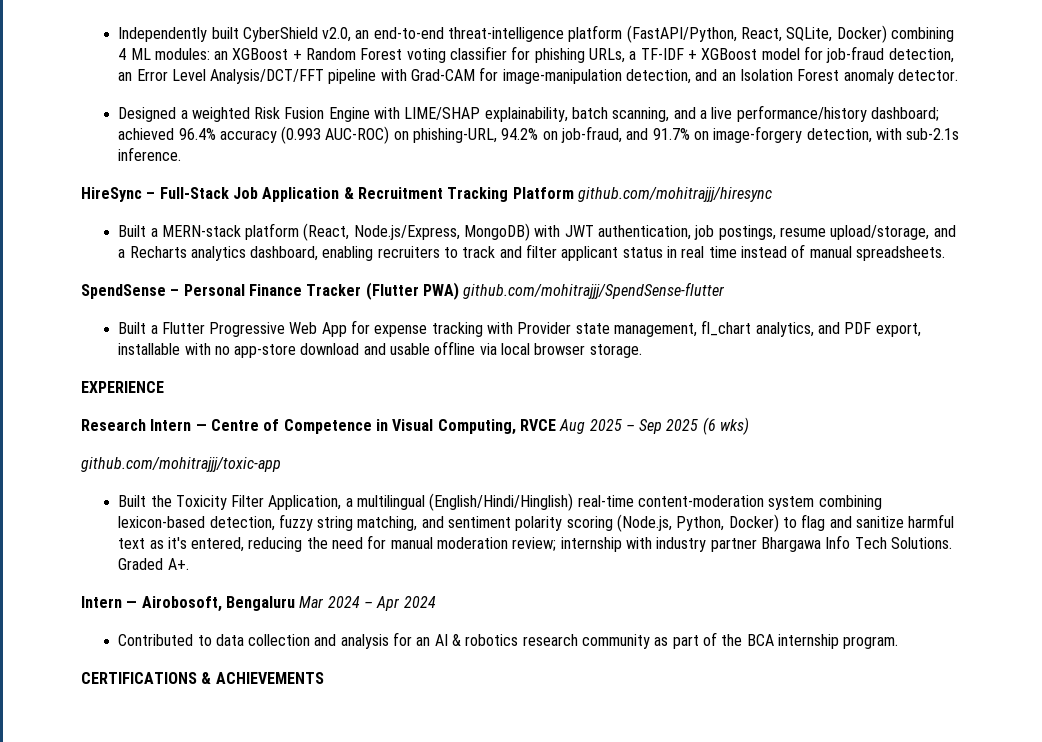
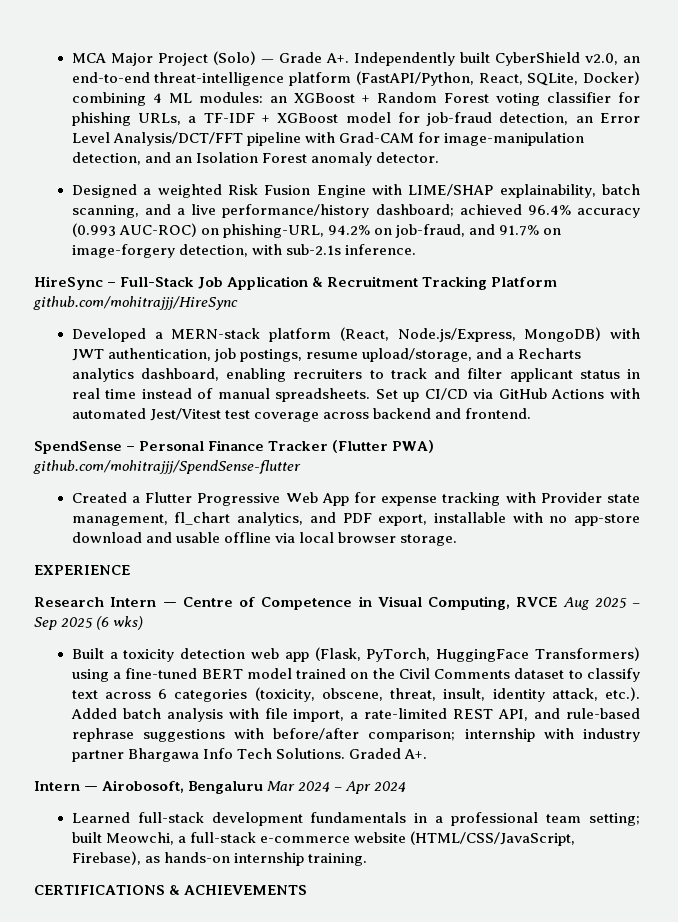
- Independently built CyberShield v2.0, an end-to-end threat-intelligence platform (FastAPI/Python, React, SQLite, Docker) combining 4 ML modules: an XGBoost + Random Forest voting classifier for phishing URLs, a TF-IDF + XGBoost model for job-fraud detection, an Error Level Analysis/DCT/FFT pipeline with Grad-CAM for image-manipulation detection, and an Isolation Forest anomaly detector.
+ MCA Major Project (Solo) — Grade A+. Independently built CyberShield v2.0, an end-to-end threat-intelligence platform (FastAPI/Python, React, SQLite, Docker) combining 4 ML modules: an XGBoost + Random Forest voting classifier for phishing URLs, a TF-IDF + XGBoost model for job-fraud detection, an Error Level Analysis/DCT/FFT pipeline with Grad-CAM for image-manipulation detection, and an Isolation Forest anomaly detector.
- HireSync – Full-Stack Job Application & Recruitment Tracking Platform github.com/mohitrajjj/hiresync
- Built a MERN-stack platform (React, Node.js/Express, MongoDB) with JWT authentication, job postings, resume upload/storage, and a Recharts analytics dashboard, enabling recruiters to track and filter applicant status in real time instead of manual spreadsheets.
+ HireSync – Full-Stack Job Application & Recruitment Tracking Platform github.com/mohitrajjj/HireSync
+ Developed a MERN-stack platform (React, Node.js/Express, MongoDB) with JWT authentication, job postings, resume upload/storage, and a Recharts analytics dashboard, enabling recruiters to track and filter applicant status in real time instead of manual spreadsheets. Set up CI/CD via GitHub Actions with automated Jest/Vitest test coverage across backend and frontend.
- Built a Flutter Progressive Web App for expense tracking with Provider state management, fl_chart analytics, and PDF export, installable with no app-store download and usable offline via local browser storage.
+ Created a Flutter Progressive Web App for expense tracking with Provider state management, fl_chart analytics, and PDF export, installable with no app-store download and usable offline via local browser storage.
- github.com/mohitrajjj/toxic-app
- Built the Toxicity Filter Application, a multilingual (English/Hindi/Hinglish) real-time content-moderation system combining lexicon-based detection, fuzzy string matching, and sentiment polarity scoring (Node.js, Python, Docker) to flag and sanitize harmful text as it's entered, reducing the need for manual moderation review; internship with industry partner Bhargawa Info Tech Solutions.
+ Built a toxicity detection web app (Flask, PyTorch, HuggingFace Transformers) using a fine-tuned BERT model trained on the Civil Comments dataset to classify text across 6 categories (toxicity, obscene, threat, insult, identity attack, etc.). Added batch analysis with file import, a rate-limited REST API, and rule-based rephrase suggestions with before/after comparison; internship with industry partner Bhargawa Info Tech Solutions.
- Contributed to data collection and analysis for an AI & robotics research community as part of the BCA internship program.
+ Learned full-stack development fundamentals in a professional team setting; built Meowchi, a full-stack e-commerce website (HTML/CSS/JavaScript, Firebase), as hands-on internship training.

